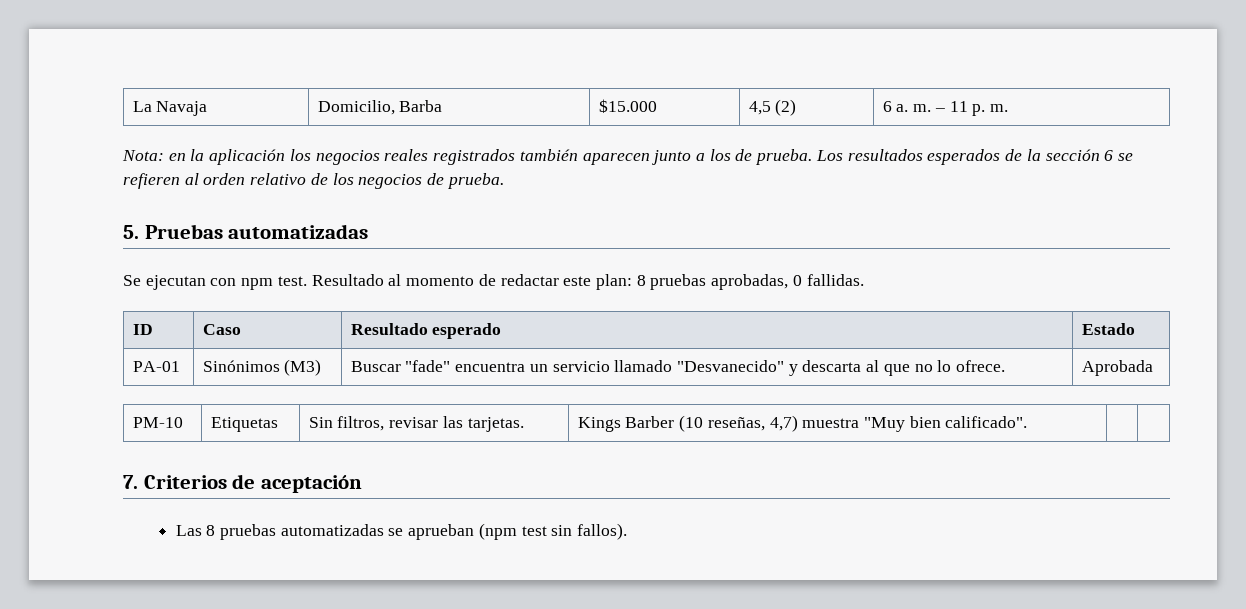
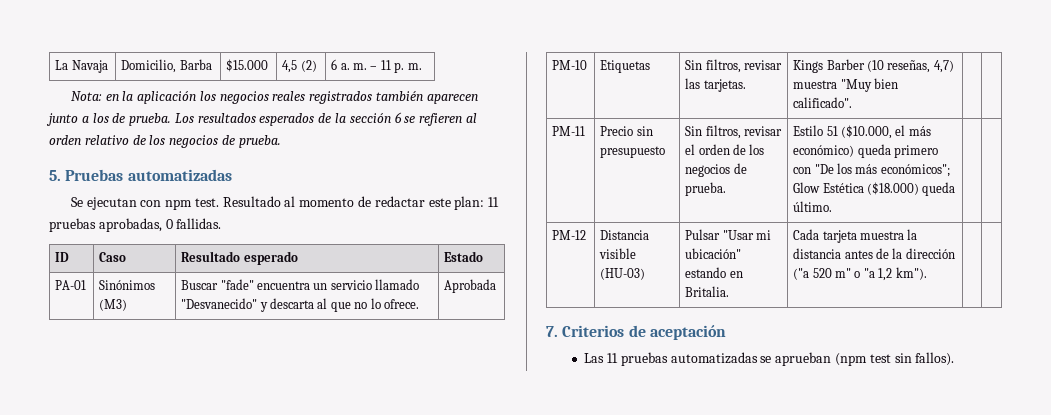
- Resultado al momento de redactar este plan: 8 pruebas aprobadas, 0 fallidas.
+ Resultado al momento de redactar este plan: 11 pruebas aprobadas, 0 fallidas.
+ PM-11 | Precio sin presupuesto | Sin filtros, revisar el orden de los negocios de prueba. | Estilo 51 ($10.000, el más económico) queda primero con "De los más económicos"; Glow Estética ($18.000) queda último. | |
+ PM-12 | Distancia visible (HU-03) | Pulsar "Usar mi ubicación" estando en Britalia. | Cada tarjeta muestra la distancia antes de la dirección ("a 520 m" o "a 1,2 km"). | |
- Las 8 pruebas automatizadas se aprueban (npm test sin fallos).
+ Las 11 pruebas automatizadas se aprueban (npm test sin fallos).

